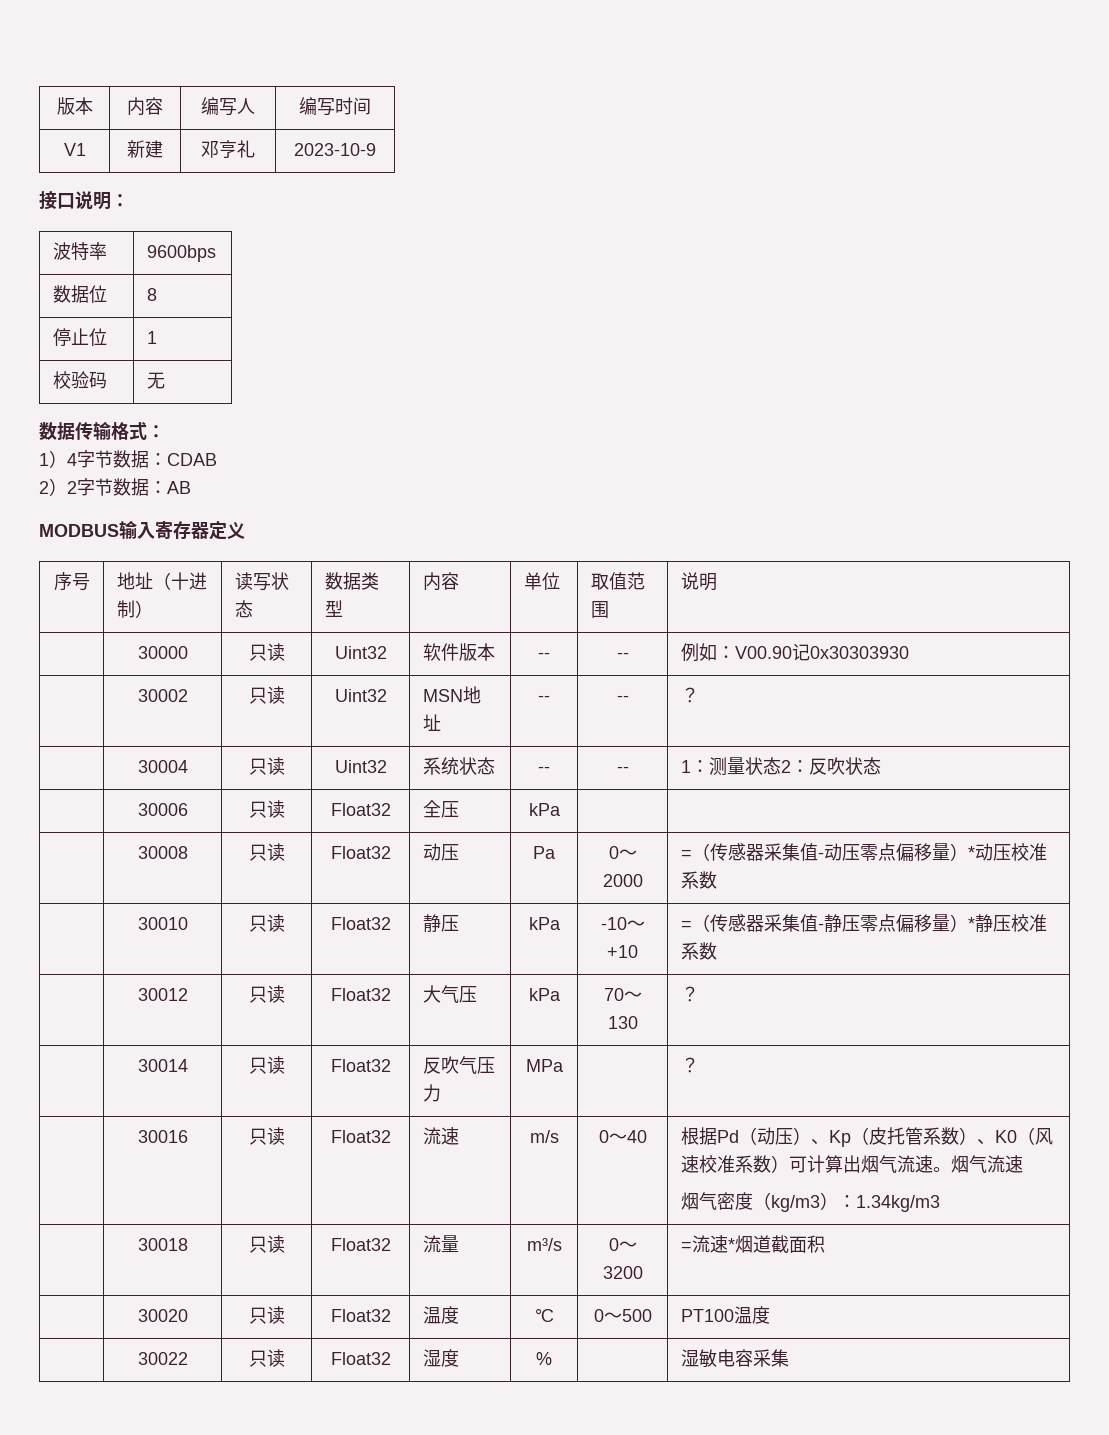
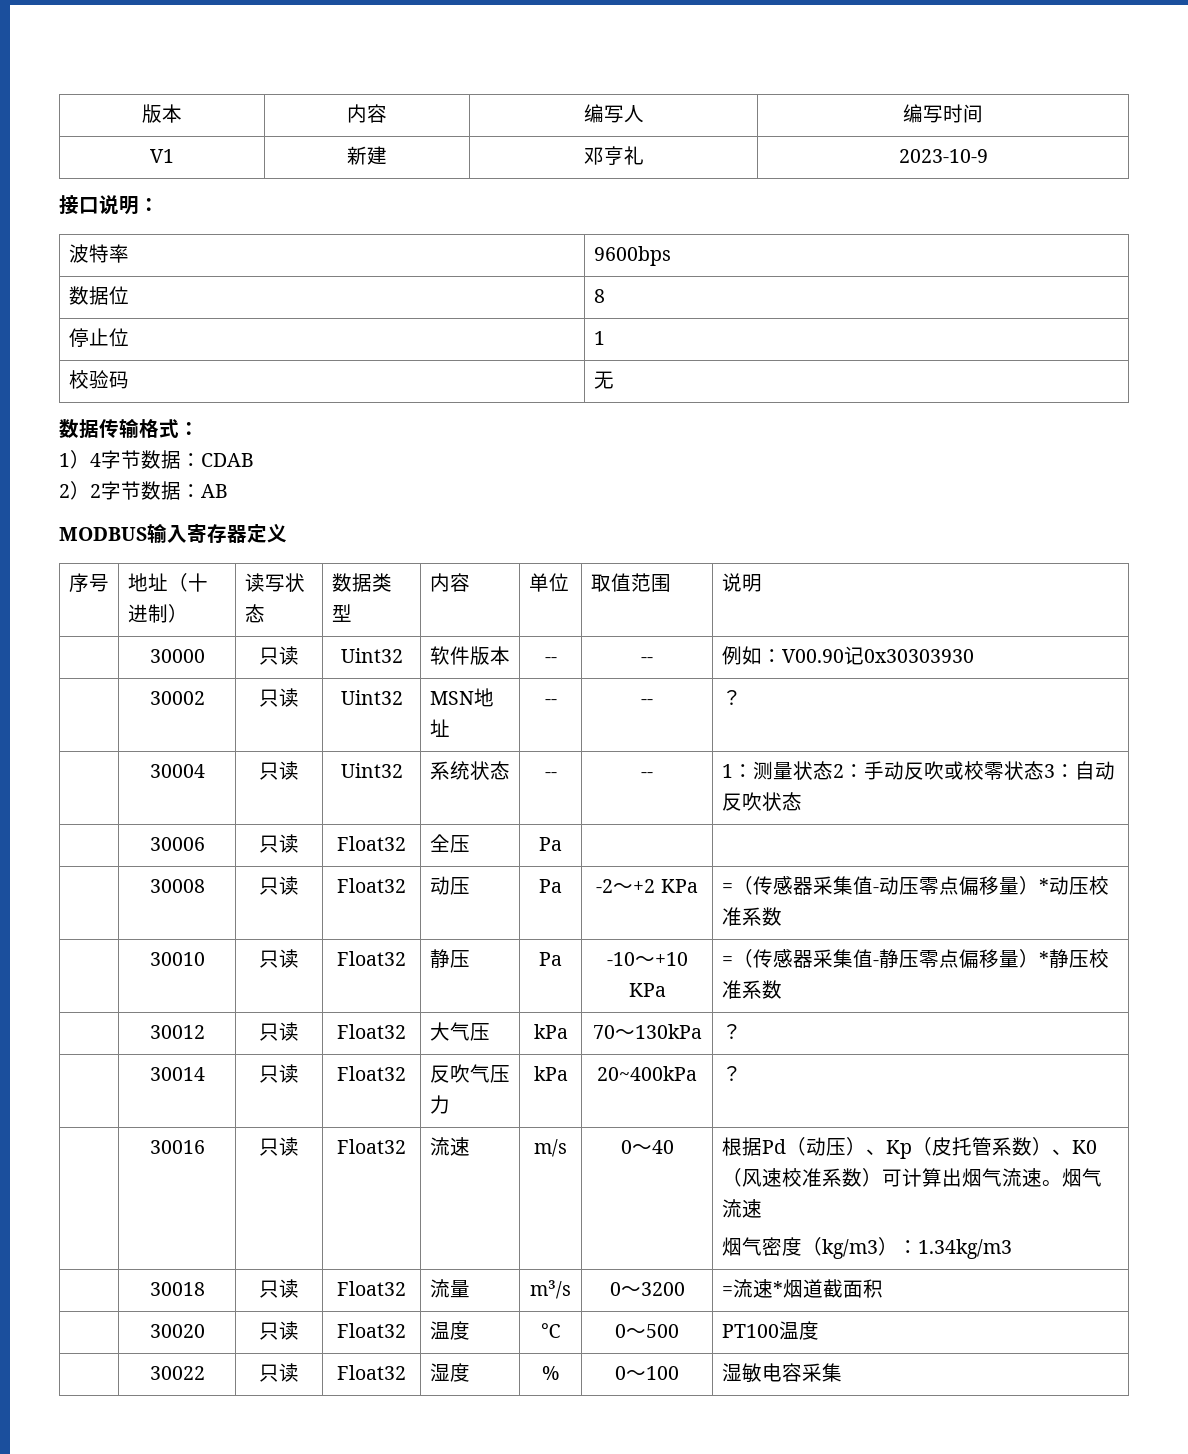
- | 30004 | 只读 | Uint32 | 系统状态 | -- | -- | 1：测量状态2：反吹状态
+ | 30004 | 只读 | Uint32 | 系统状态 | -- | -- | 1：测量状态2：手动反吹或校零状态3：自动反吹状态
- | 30006 | 只读 | Float32 | 全压 | kPa | |
+ | 30006 | 只读 | Float32 | 全压 | Pa | |
- | 30008 | 只读 | Float32 | 动压 | Pa | 0～2000 | =（传感器采集值-动压零点偏移量）*动压校准系数
+ | 30008 | 只读 | Float32 | 动压 | Pa | -2～+2 KPa | =（传感器采集值-动压零点偏移量）*动压校准系数
- | 30010 | 只读 | Float32 | 静压 | kPa | -10～+10 | =（传感器采集值-静压零点偏移量）*静压校准系数
+ | 30010 | 只读 | Float32 | 静压 | Pa | -10～+10 KPa | =（传感器采集值-静压零点偏移量）*静压校准系数
- | 30012 | 只读 | Float32 | 大气压 | kPa | 70～130 | ？
+ | 30012 | 只读 | Float32 | 大气压 | kPa | 70～130kPa | ？
- | 30014 | 只读 | Float32 | 反吹气压力 | MPa | | ？
+ | 30014 | 只读 | Float32 | 反吹气压力 | kPa | 20~400kPa | ？
- | 30022 | 只读 | Float32 | 湿度 | % | | 湿敏电容采集
+ | 30022 | 只读 | Float32 | 湿度 | % | 0～100 | 湿敏电容采集

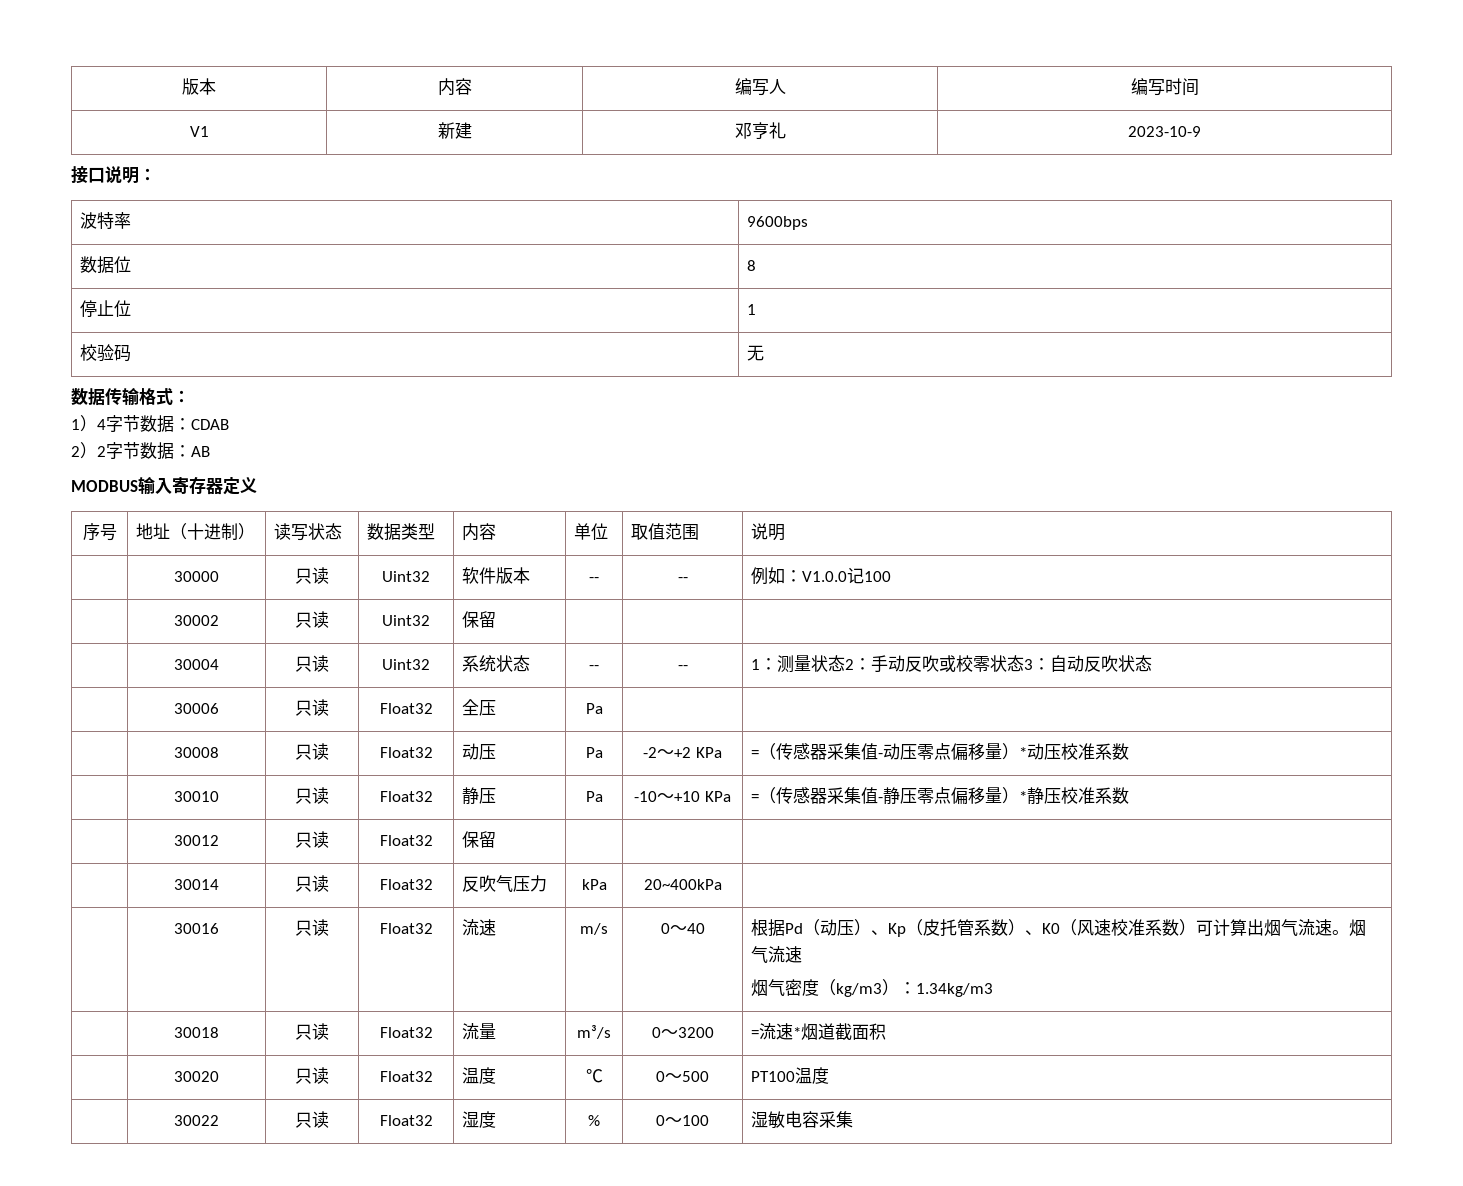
- | 30000 | 只读 | Uint32 | 软件版本 | -- | -- | 例如：V00.90记0x30303930
+ | 30000 | 只读 | Uint32 | 软件版本 | -- | -- | 例如：V1.0.0记100
- | 30002 | 只读 | Uint32 | MSN地址 | -- | -- | ？
+ | 30002 | 只读 | Uint32 | 保留 | | |
- | 30012 | 只读 | Float32 | 大气压 | kPa | 70～130kPa | ？
+ | 30012 | 只读 | Float32 | 保留 | | |
- | 30014 | 只读 | Float32 | 反吹气压力 | kPa | 20~400kPa | ？
+ | 30014 | 只读 | Float32 | 反吹气压力 | kPa | 20~400kPa |

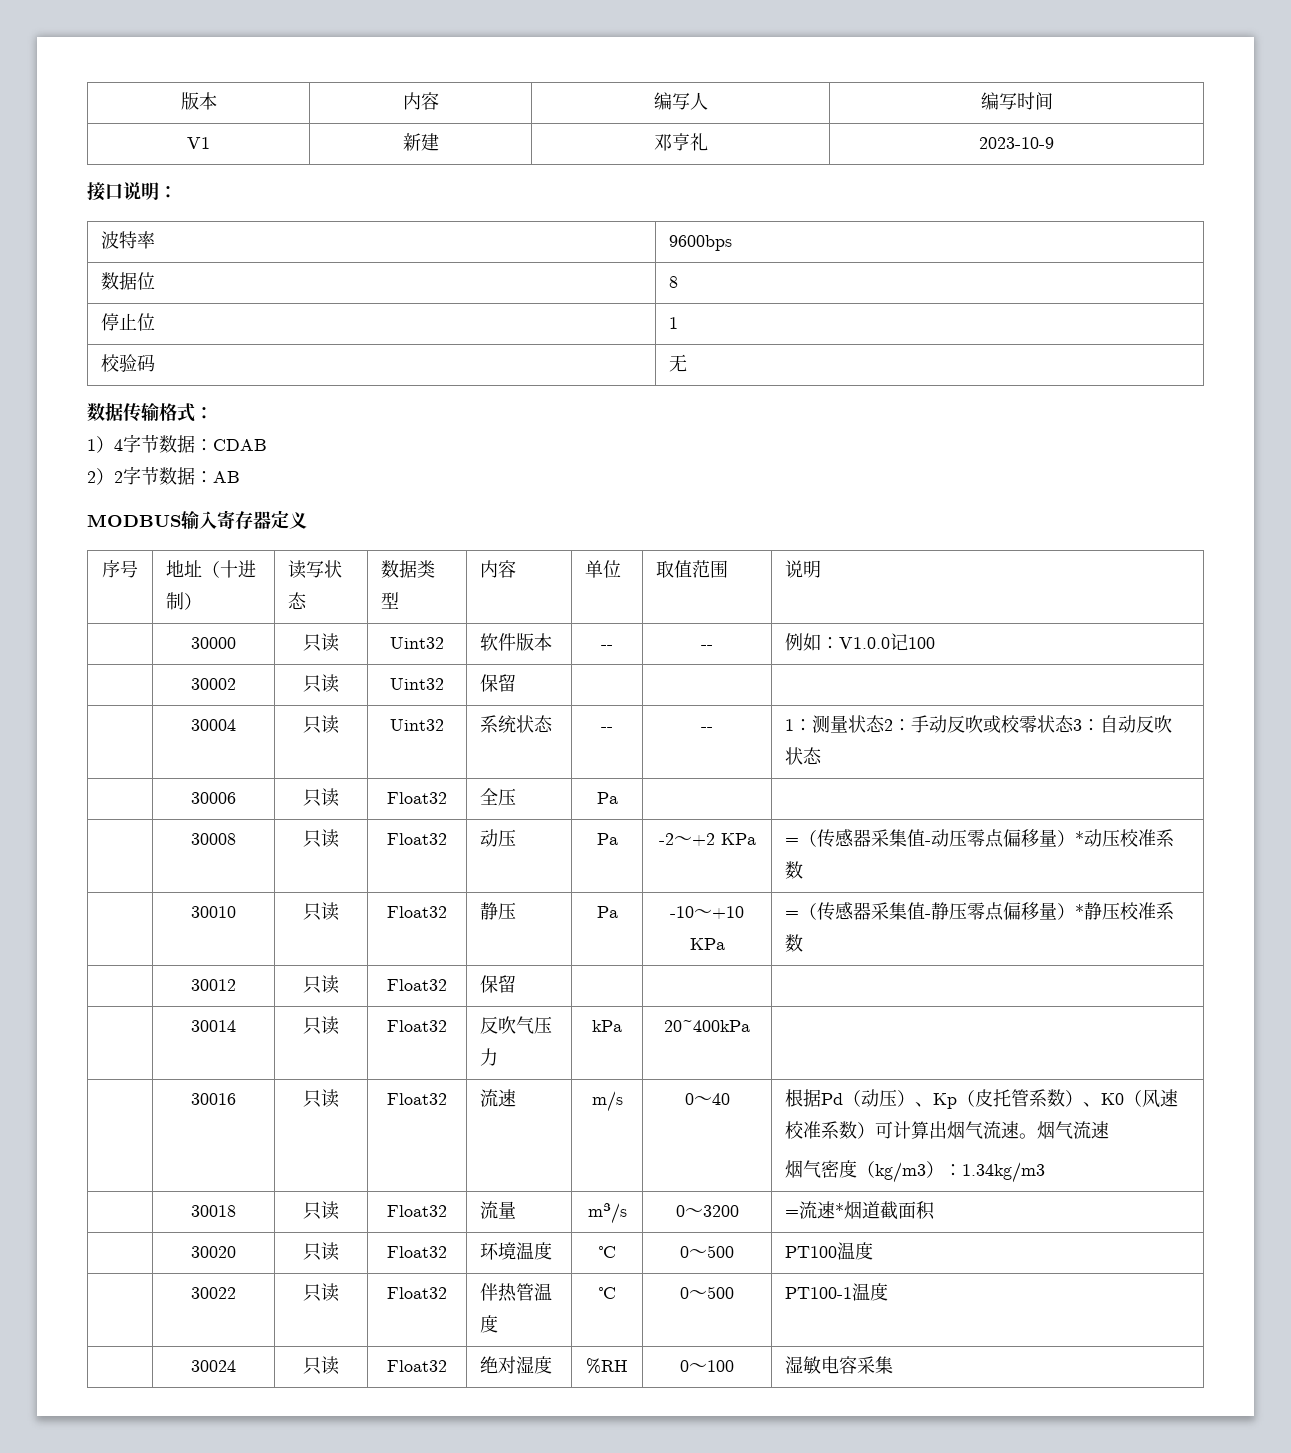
- | 30020 | 只读 | Float32 | 温度 | ℃ | 0～500 | PT100温度
+ | 30020 | 只读 | Float32 | 环境温度 | ℃ | 0～500 | PT100温度
- | 30022 | 只读 | Float32 | 湿度 | % | 0～100 | 湿敏电容采集
+ | 30022 | 只读 | Float32 | 伴热管温度 | ℃ | 0～500 | PT100-1温度
+ | 30024 | 只读 | Float32 | 绝对湿度 | %RH | 0～100 | 湿敏电容采集

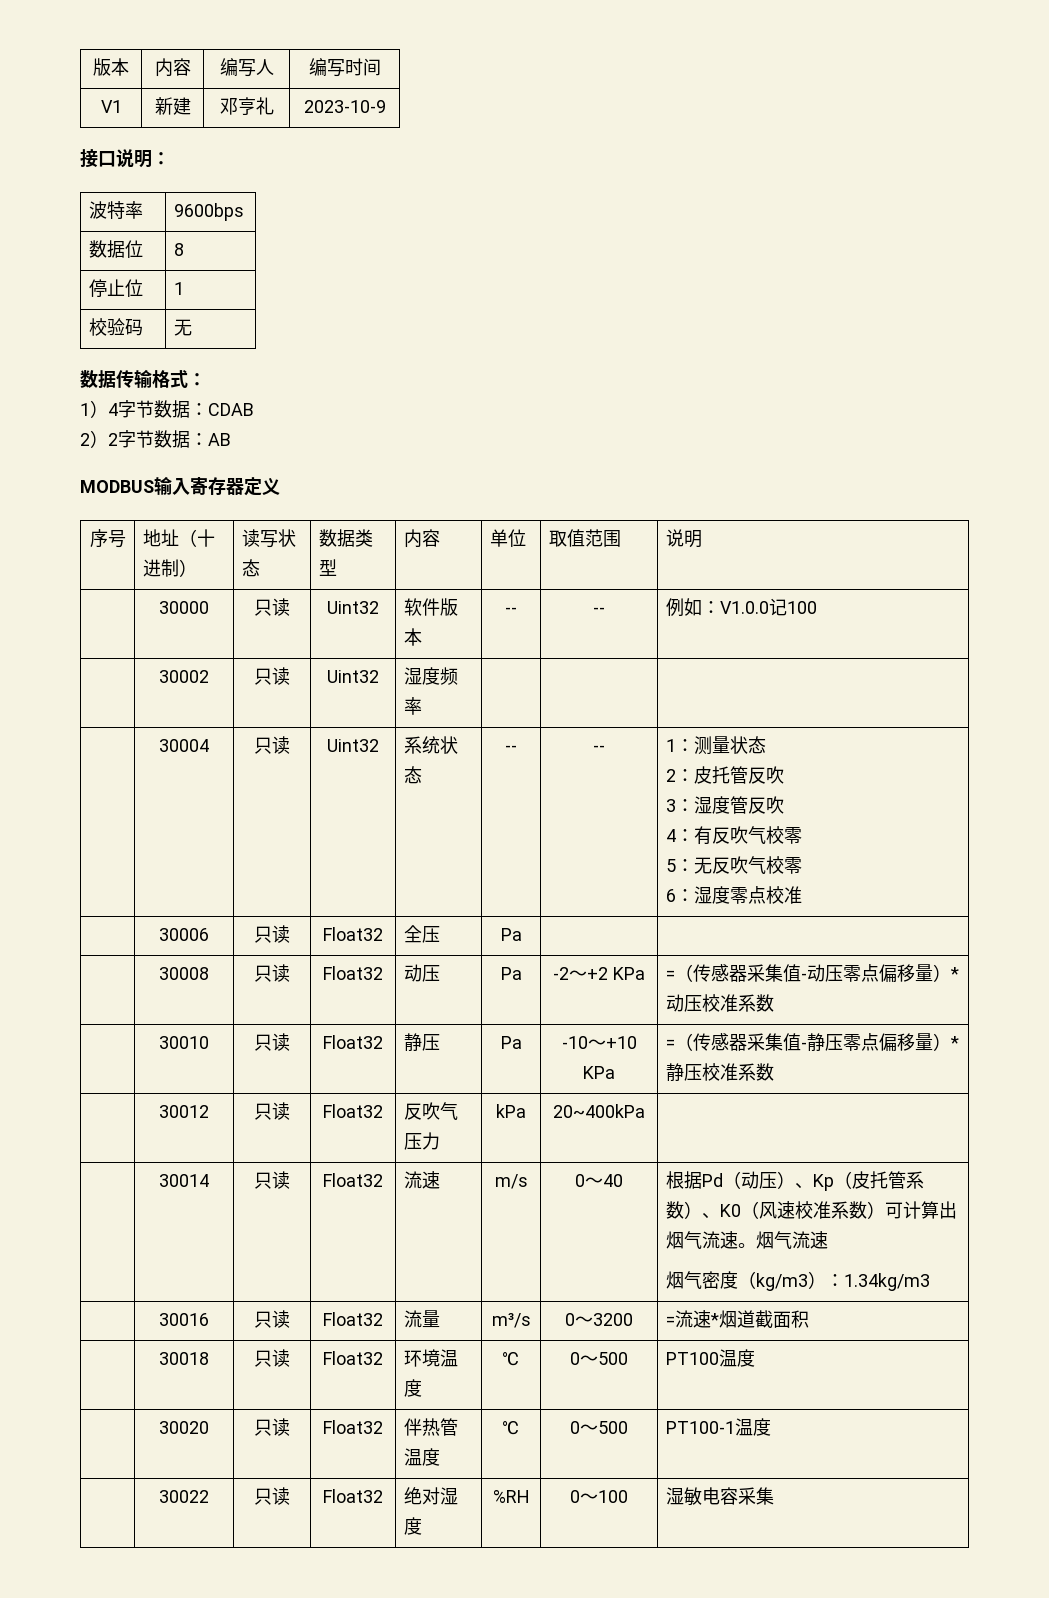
- | 30002 | 只读 | Uint32 | 保留 | | |
+ | 30002 | 只读 | Uint32 | 湿度频率 | | |
- | 30004 | 只读 | Uint32 | 系统状态 | -- | -- | 1：测量状态2：手动反吹或校零状态3：自动反吹状态
+ | 30004 | 只读 | Uint32 | 系统状态 | -- | -- | 1：测量状态
+ 2：皮托管反吹
+ 3：湿度管反吹
+ 4：有反吹气校零
+ 5：无反吹气校零
+ 6：湿度零点校准
- | 30012 | 只读 | Float32 | 保留 | | |
- | 30014 | 只读 | Float32 | 反吹气压力 | kPa | 20~400kPa |
+ | 30012 | 只读 | Float32 | 反吹气压力 | kPa | 20~400kPa |
- | 30016 | 只读 | Float32 | 流速 | m/s | 0～40 | 根据Pd（动压）、Kp（皮托管系数）、K0（风速校准系数）可计算出烟气流速。烟气流速
+ | 30014 | 只读 | Float32 | 流速 | m/s | 0～40 | 根据Pd（动压）、Kp（皮托管系数）、K0（风速校准系数）可计算出烟气流速。烟气流速
- | 30018 | 只读 | Float32 | 流量 | m³/s | 0～3200 | =流速*烟道截面积
+ | 30016 | 只读 | Float32 | 流量 | m³/s | 0～3200 | =流速*烟道截面积
- | 30020 | 只读 | Float32 | 环境温度 | ℃ | 0～500 | PT100温度
+ | 30018 | 只读 | Float32 | 环境温度 | ℃ | 0～500 | PT100温度
- | 30022 | 只读 | Float32 | 伴热管温度 | ℃ | 0～500 | PT100-1温度
+ | 30020 | 只读 | Float32 | 伴热管温度 | ℃ | 0～500 | PT100-1温度
- | 30024 | 只读 | Float32 | 绝对湿度 | %RH | 0～100 | 湿敏电容采集
+ | 30022 | 只读 | Float32 | 绝对湿度 | %RH | 0～100 | 湿敏电容采集

